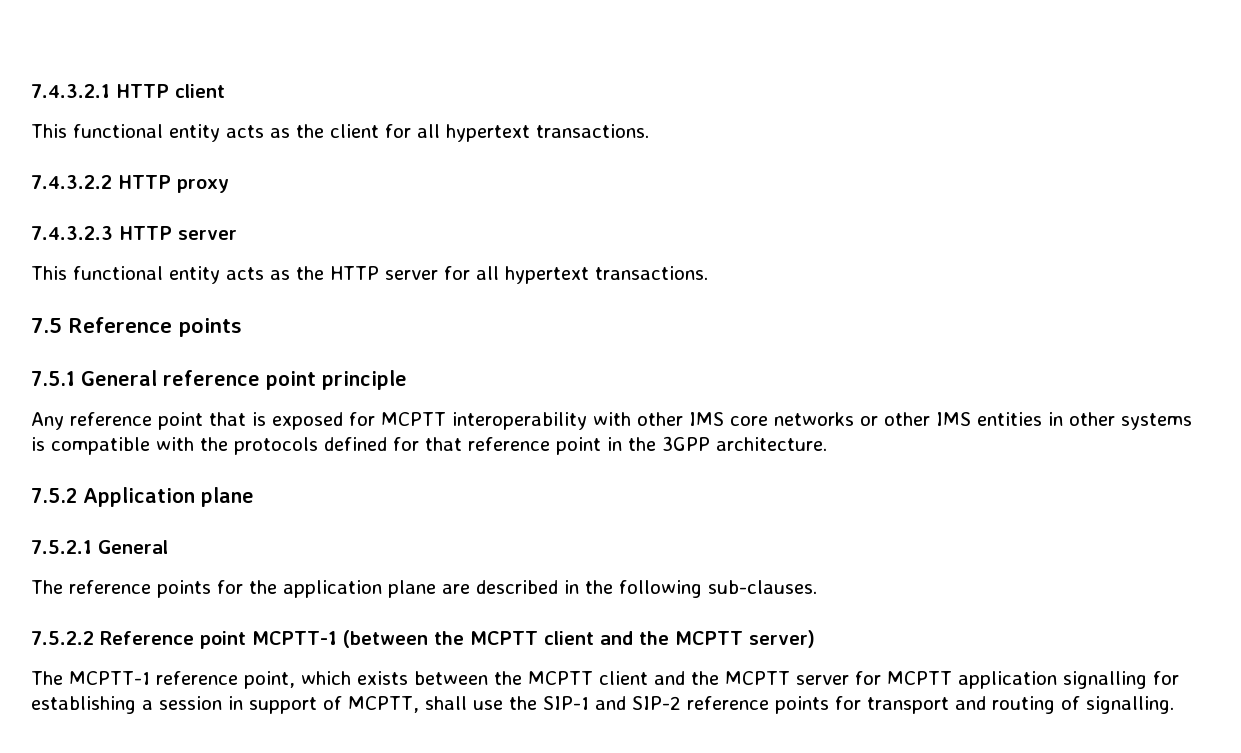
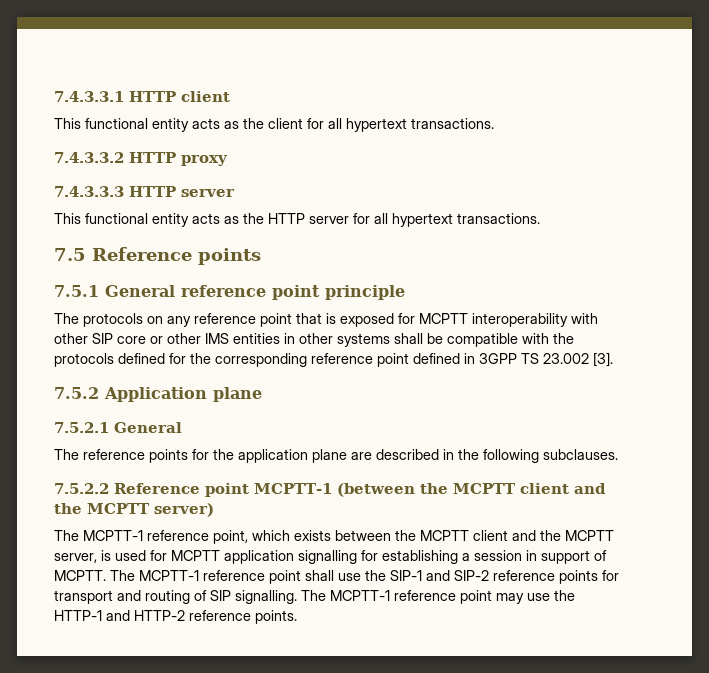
- 7.4.3.2.1 HTTP client
+ 7.4.3.3.1 HTTP client
- 7.4.3.2.2 HTTP proxy
+ 7.4.3.3.2 HTTP proxy
- 7.4.3.2.3 HTTP server
+ 7.4.3.3.3 HTTP server
- Any reference point that is exposed for MCPTT interoperability with other IMS core networks or other IMS entities in other systems is compatible with the protocols defined for that reference point in the 3GPP architecture.
+ The protocols on any reference point that is exposed for MCPTT interoperability with other SIP core or other IMS entities in other systems shall be compatible with the protocols defined for the corresponding reference point defined in 3GPP TS 23.002 [3].
- The reference points for the application plane are described in the following sub-clauses.
+ The reference points for the application plane are described in the following subclauses.
- The MCPTT-1 reference point, which exists between the MCPTT client and the MCPTT server for MCPTT application signalling for establishing a session in support of MCPTT, shall use the SIP-1 and SIP-2 reference points for transport and routing of signalling.
+ The MCPTT-1 reference point, which exists between the MCPTT client and the MCPTT server, is used for MCPTT application signalling for establishing a session in support of MCPTT. The MCPTT-1 reference point shall use the SIP-1 and SIP-2 reference points for transport and routing of SIP signalling. The MCPTT-1 reference point may use the HTTP-1 and HTTP-2 reference points.

